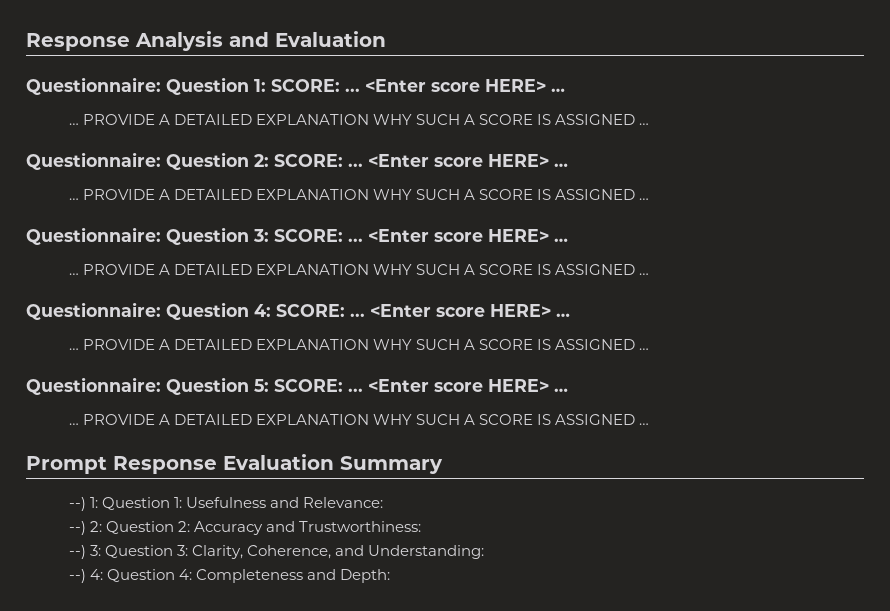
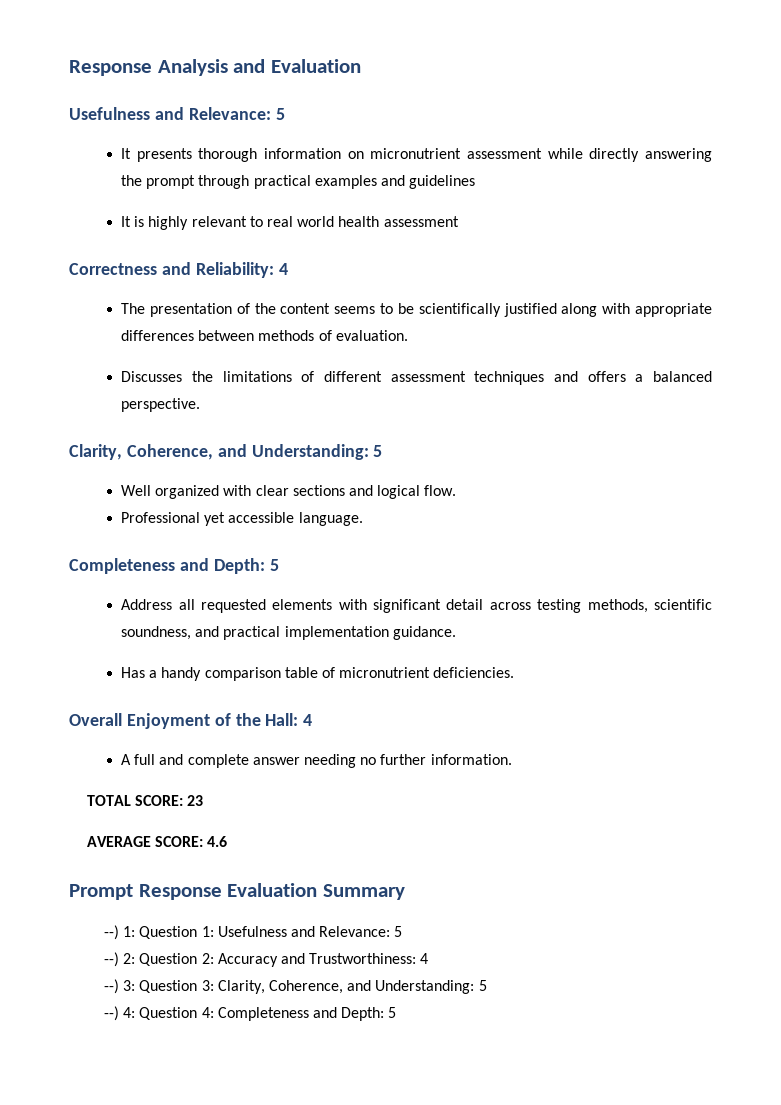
  Response Analysis and Evaluation
- Questionnaire: Question 1: SCORE: ... <Enter score HERE> …
- … PROVIDE A DETAILED EXPLANATION WHY SUCH A SCORE IS ASSIGNED …
- Questionnaire: Question 2: SCORE: ... <Enter score HERE> …
- … PROVIDE A DETAILED EXPLANATION WHY SUCH A SCORE IS ASSIGNED …
- Questionnaire: Question 3: SCORE: ... <Enter score HERE> …
- … PROVIDE A DETAILED EXPLANATION WHY SUCH A SCORE IS ASSIGNED …
- Questionnaire: Question 4: SCORE: ... <Enter score HERE> …
- … PROVIDE A DETAILED EXPLANATION WHY SUCH A SCORE IS ASSIGNED …
- Questionnaire: Question 5: SCORE: ... <Enter score HERE> …
- … PROVIDE A DETAILED EXPLANATION WHY SUCH A SCORE IS ASSIGNED …
+ Usefulness and Relevance: 5
+ It presents thorough information on micronutrient assessment while directly answering the prompt through practical examples and guidelines
+ It is highly relevant to real world health assessment
+ Correctness and Reliability: 4
+ The presentation of the content seems to be scientifically justified along with appropriate differences between methods of evaluation.
+ Discusses the limitations of different assessment techniques and offers a balanced perspective.
+ Clarity, Coherence, and Understanding: 5
+ Well organized with clear sections and logical flow.
+ Professional yet accessible language.
+ Completeness and Depth: 5
+ Address all requested elements with significant detail across testing methods, scientific soundness, and practical implementation guidance.
+ Has a handy comparison table of micronutrient deficiencies.
+ Overall Enjoyment of the Hall: 4
+ A full and complete answer needing no further information.
+ TOTAL SCORE: 23
+ AVERAGE SCORE: 4.6
- --) 1: Question 1: Usefulness and Relevance:
+ --) 1: Question 1: Usefulness and Relevance: 5
- --) 2: Question 2: Accuracy and Trustworthiness:
+ --) 2: Question 2: Accuracy and Trustworthiness: 4
- --) 3: Question 3: Clarity, Coherence, and Understanding:
+ --) 3: Question 3: Clarity, Coherence, and Understanding: 5
- --) 4: Question 4: Completeness and Depth:
+ --) 4: Question 4: Completeness and Depth: 5

